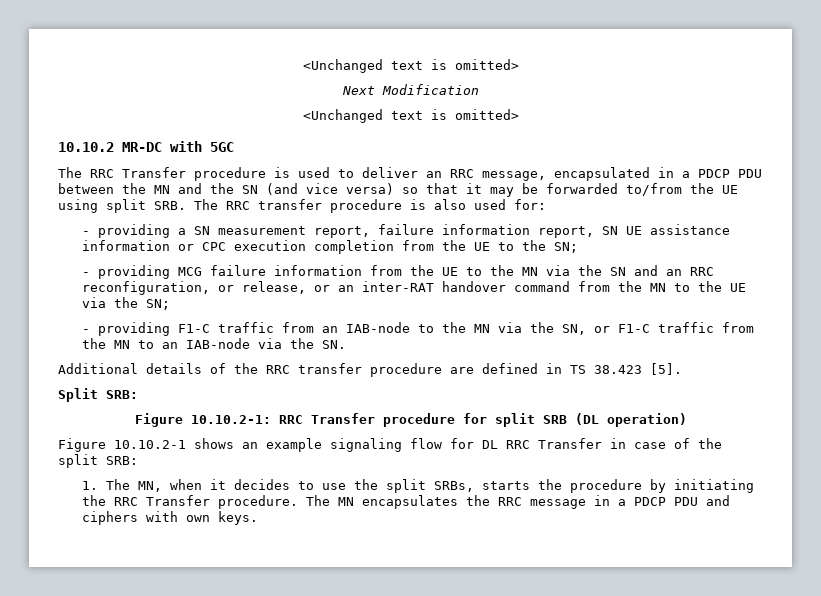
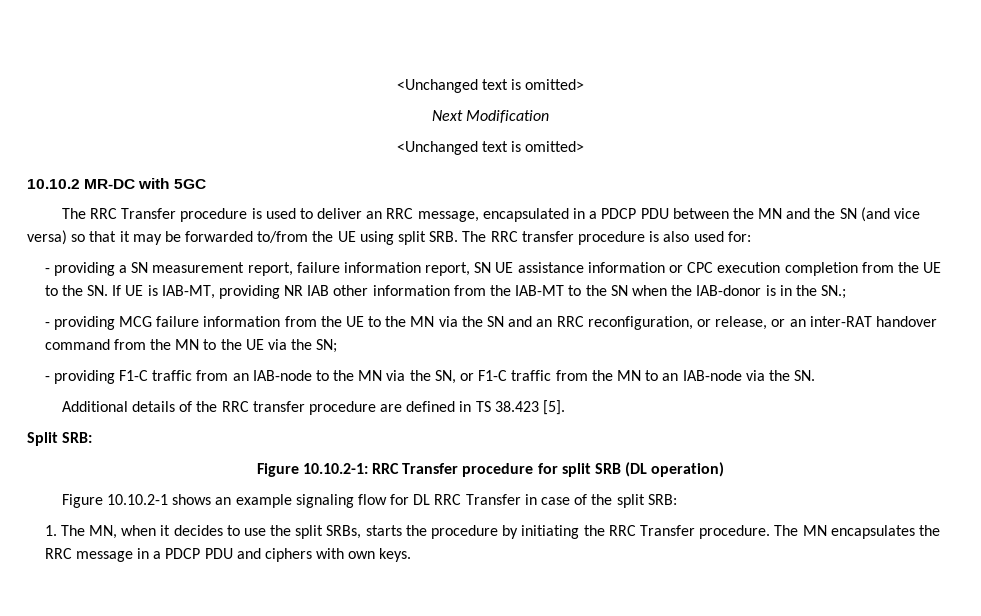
- - providing a SN measurement report, failure information report, SN UE assistance information or CPC execution completion from the UE to the SN;
+ - providing a SN measurement report, failure information report, SN UE assistance information or CPC execution completion from the UE to the SN. If UE is IAB-MT, providing NR IAB other information from the IAB-MT to the SN when the IAB-donor is in the SN.;

